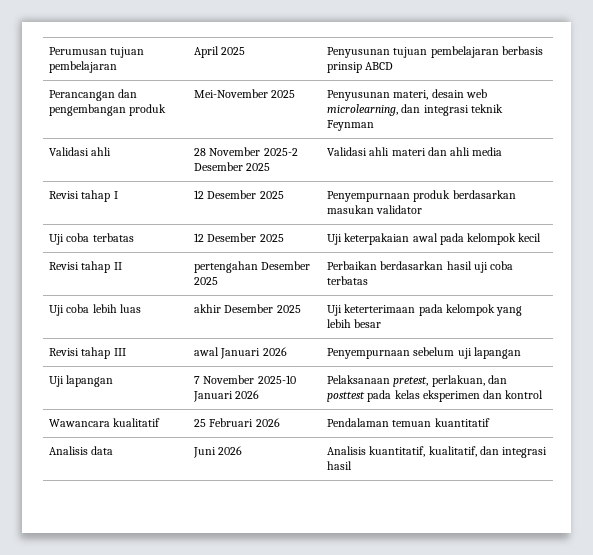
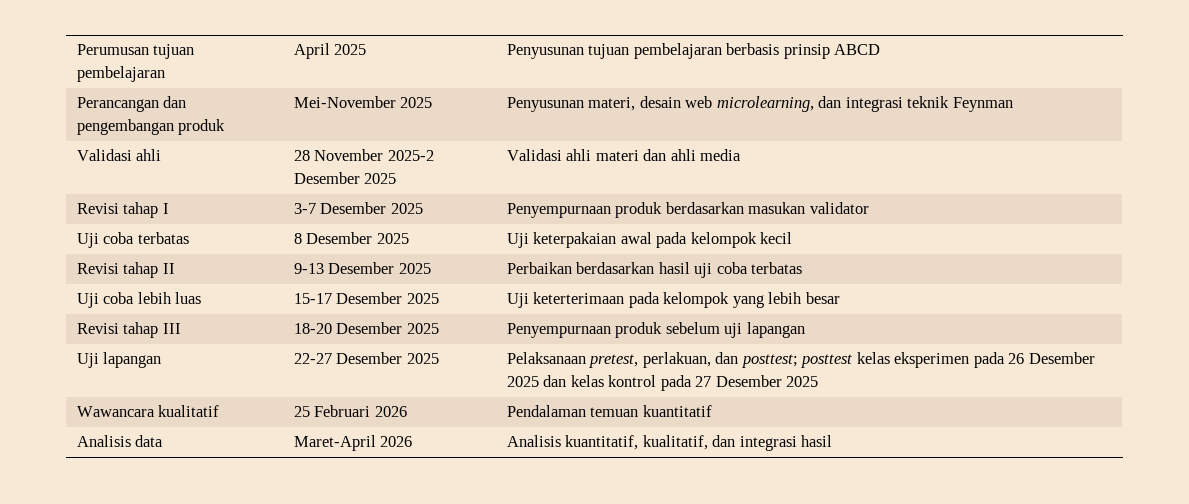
- Revisi tahap I | 12 Desember 2025 | Penyempurnaan produk berdasarkan masukan validator
+ Revisi tahap I | 3-7 Desember 2025 | Penyempurnaan produk berdasarkan masukan validator
- Uji coba terbatas | 12 Desember 2025 | Uji keterpakaian awal pada kelompok kecil
+ Uji coba terbatas | 8 Desember 2025 | Uji keterpakaian awal pada kelompok kecil
- Revisi tahap II | pertengahan Desember 2025 | Perbaikan berdasarkan hasil uji coba terbatas
+ Revisi tahap II | 9-13 Desember 2025 | Perbaikan berdasarkan hasil uji coba terbatas
- Uji coba lebih luas | akhir Desember 2025 | Uji keterterimaan pada kelompok yang lebih besar
+ Uji coba lebih luas | 15-17 Desember 2025 | Uji keterterimaan pada kelompok yang lebih besar
- Revisi tahap III | awal Januari 2026 | Penyempurnaan sebelum uji lapangan
+ Revisi tahap III | 18-20 Desember 2025 | Penyempurnaan produk sebelum uji lapangan
- Uji lapangan | 7 November 2025-10 Januari 2026 | Pelaksanaan pretest, perlakuan, dan posttest pada kelas eksperimen dan kontrol
+ Uji lapangan | 22-27 Desember 2025 | Pelaksanaan pretest, perlakuan, dan posttest; posttest kelas eksperimen pada 26 Desember 2025 dan kelas kontrol pada 27 Desember 2025
- Analisis data | Juni 2026 | Analisis kuantitatif, kualitatif, dan integrasi hasil
+ Analisis data | Maret-April 2026 | Analisis kuantitatif, kualitatif, dan integrasi hasil

